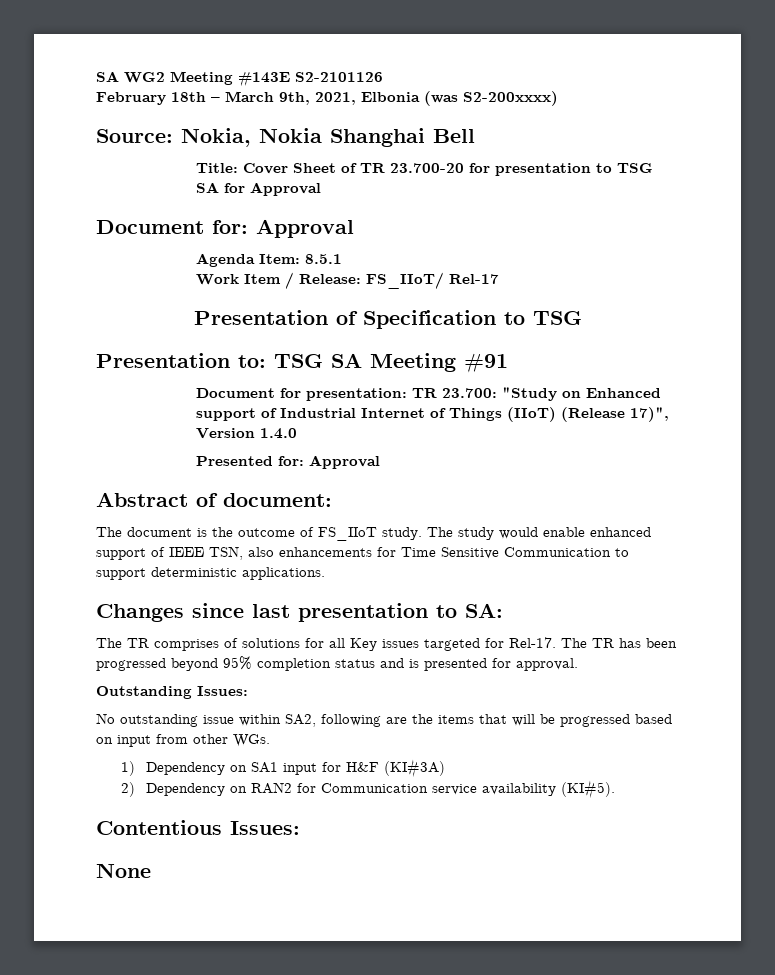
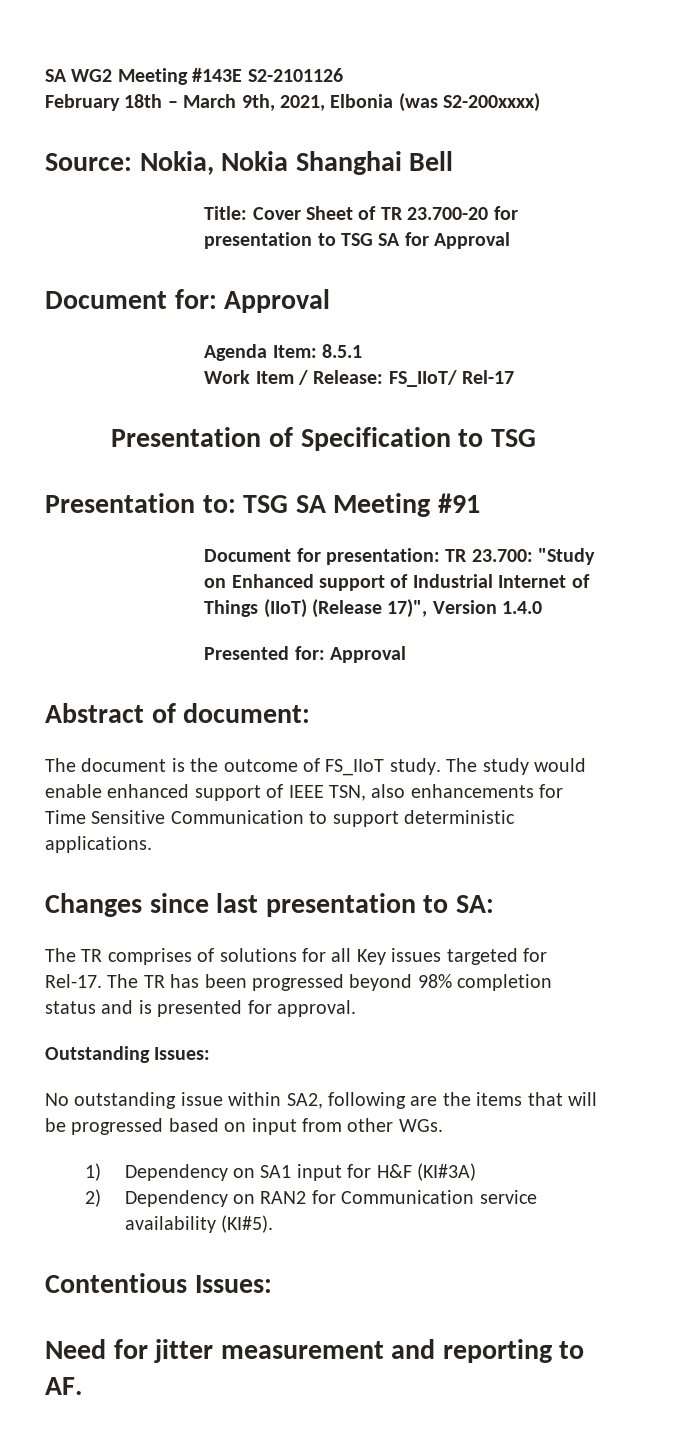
- The TR has been progressed beyond 95% completion status and is presented for approval.
+ The TR has been progressed beyond 98% completion status and is presented for approval.
- None
+ Need for jitter measurement and reporting to AF.

